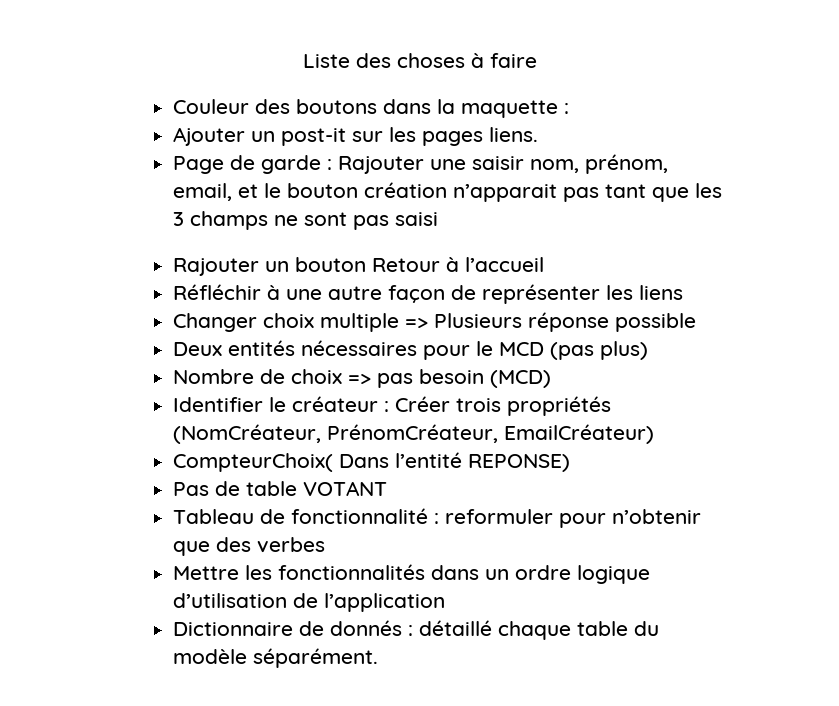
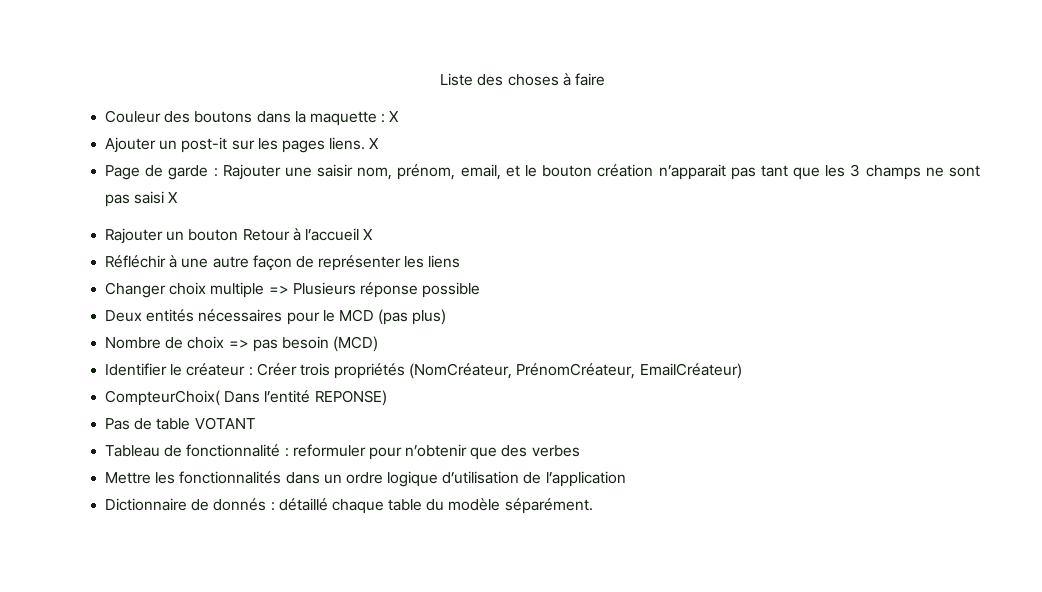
- Couleur des boutons dans la maquette :
+ Couleur des boutons dans la maquette : X
- Ajouter un post-it sur les pages liens.
+ Ajouter un post-it sur les pages liens. X
- Page de garde : Rajouter une saisir nom, prénom, email, et le bouton création n’apparait pas tant que les 3 champs ne sont pas saisi
+ Page de garde : Rajouter une saisir nom, prénom, email, et le bouton création n’apparait pas tant que les 3 champs ne sont pas saisi X
- Rajouter un bouton Retour à l’accueil
+ Rajouter un bouton Retour à l’accueil X

